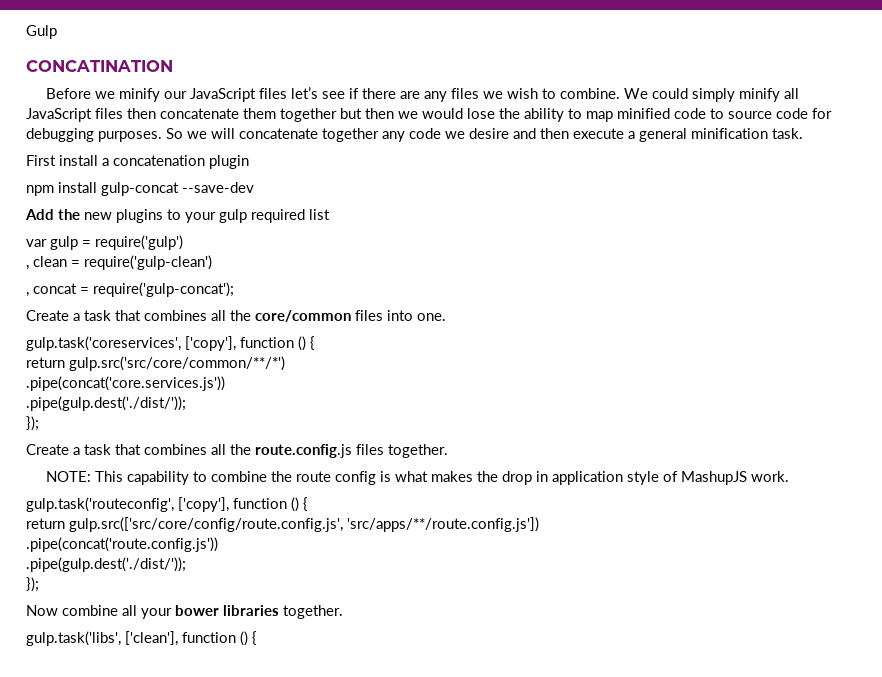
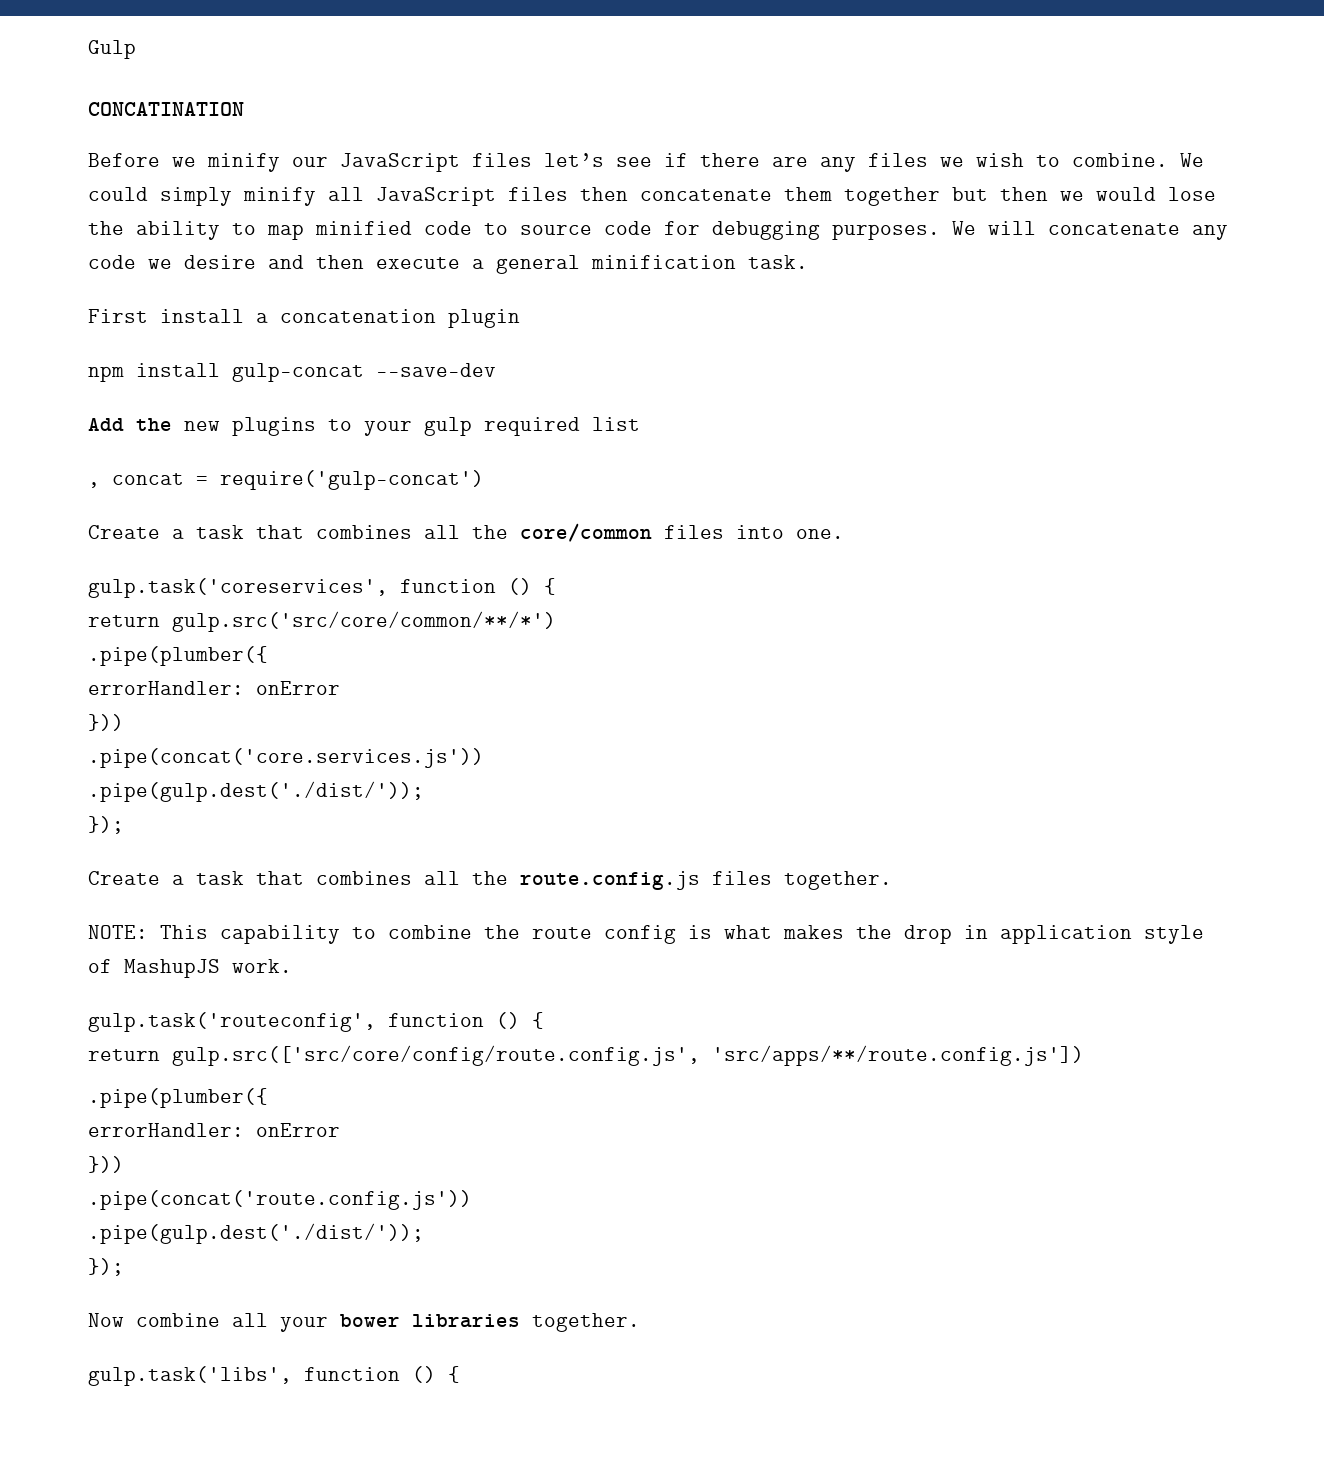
- So we will concatenate together any code we desire and then execute a general minification task.
+ We will concatenate any code we desire and then execute a general minification task.
- var gulp = require('gulp')
- , clean = require('gulp-clean')
- , concat = require('gulp-concat');
+ , concat = require('gulp-concat')
- gulp.task('coreservices', ['copy'], function () {
+ gulp.task('coreservices', function () {
  return gulp.src('src/core/common/**/*')
+ .pipe(plumber({
+ errorHandler: onError
+ }))
- gulp.task('routeconfig', ['copy'], function () {
+ gulp.task('routeconfig', function () {
  return gulp.src(['src/core/config/route.config.js', 'src/apps/**/route.config.js'])
+ .pipe(plumber({
+ errorHandler: onError
+ }))
- gulp.task('libs', ['clean'], function () {
+ gulp.task('libs', function () {

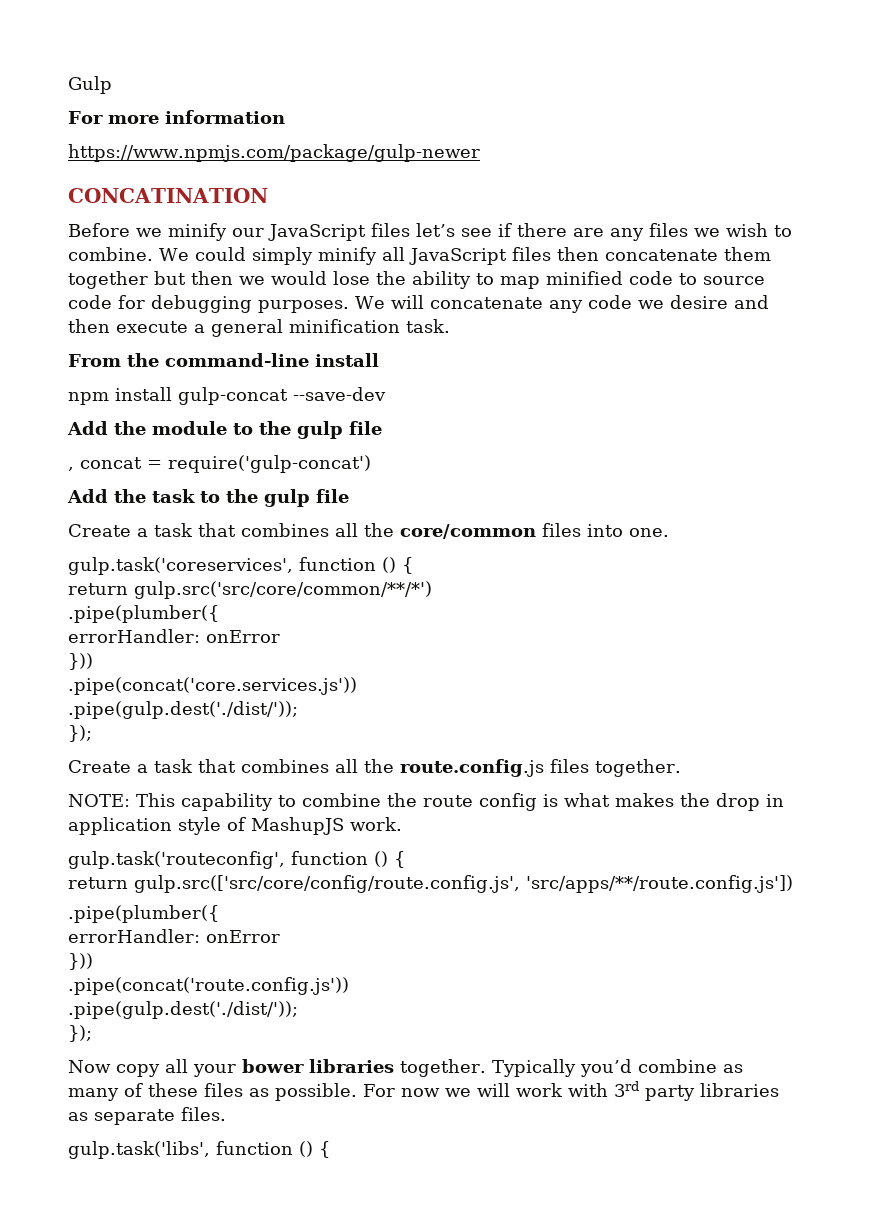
+ For more information
+ https://www.npmjs.com/package/gulp-newer
- First install a concatenation plugin
+ From the command-line install
- Add the new plugins to your gulp required list
+ Add the module to the gulp file
  , concat = require('gulp-concat')
+ Add the task to the gulp file
- Now combine all your bower libraries together.
+ Now copy all your bower libraries together. Typically you’d combine as many of these files as possible. For now we will work with 3rd party libraries as separate files.

